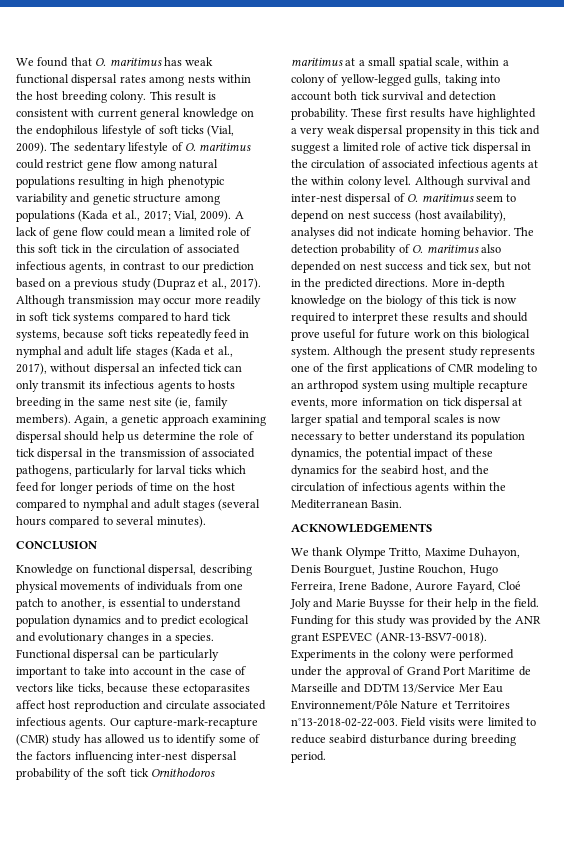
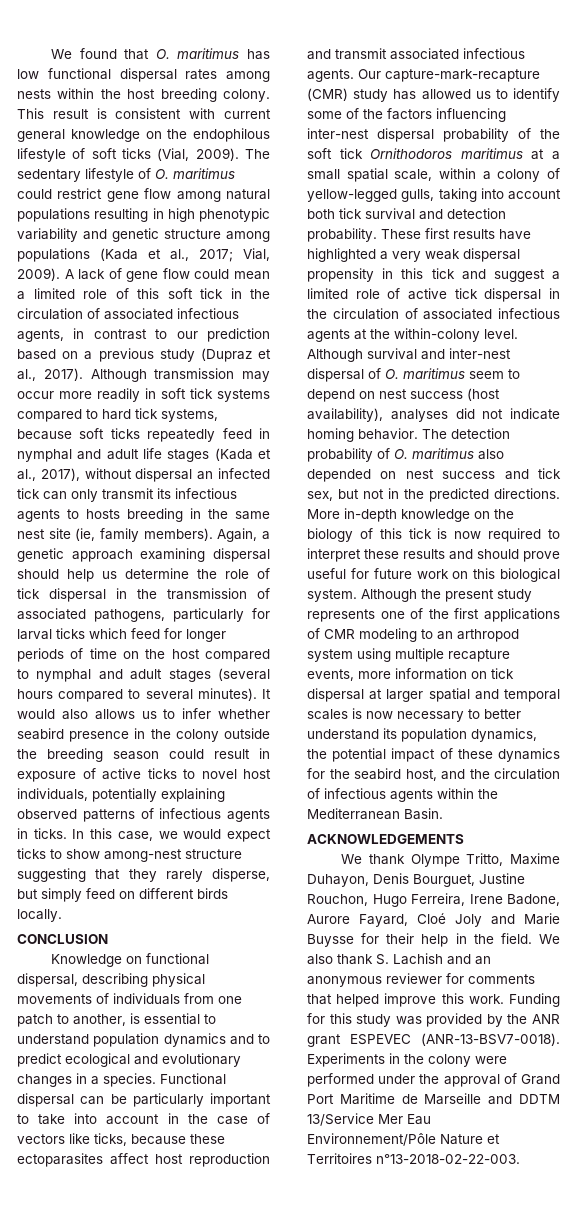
- We found that O. maritimus has weak functional dispersal rates among nests within the host breeding colony.
+ We found that O. maritimus has low functional dispersal rates among nests within the host breeding colony.
+ It would also allows us to infer whether seabird presence in the colony outside the breeding season could result in exposure of active ticks to novel host individuals, potentially explaining observed patterns of infectious agents in ticks. In this case, we would expect ticks to show among-nest structure suggesting that they rarely disperse, but simply feed on different birds locally.
- Functional dispersal can be particularly important to take into account in the case of vectors like ticks, because these ectoparasites affect host reproduction and circulate associated infectious agents.
+ Functional dispersal can be particularly important to take into account in the case of vectors like ticks, because these ectoparasites affect host reproduction and transmit associated infectious agents.
- These first results have highlighted a very weak dispersal propensity in this tick and suggest a limited role of active tick dispersal in the circulation of associated infectious agents at the within colony level.
+ These first results have highlighted a very weak dispersal propensity in this tick and suggest a limited role of active tick dispersal in the circulation of associated infectious agents at the within-colony level.
+ We also thank S. Lachish and an anonymous reviewer for comments that helped improve this work.
- Field visits were limited to reduce seabird disturbance during breeding period.

